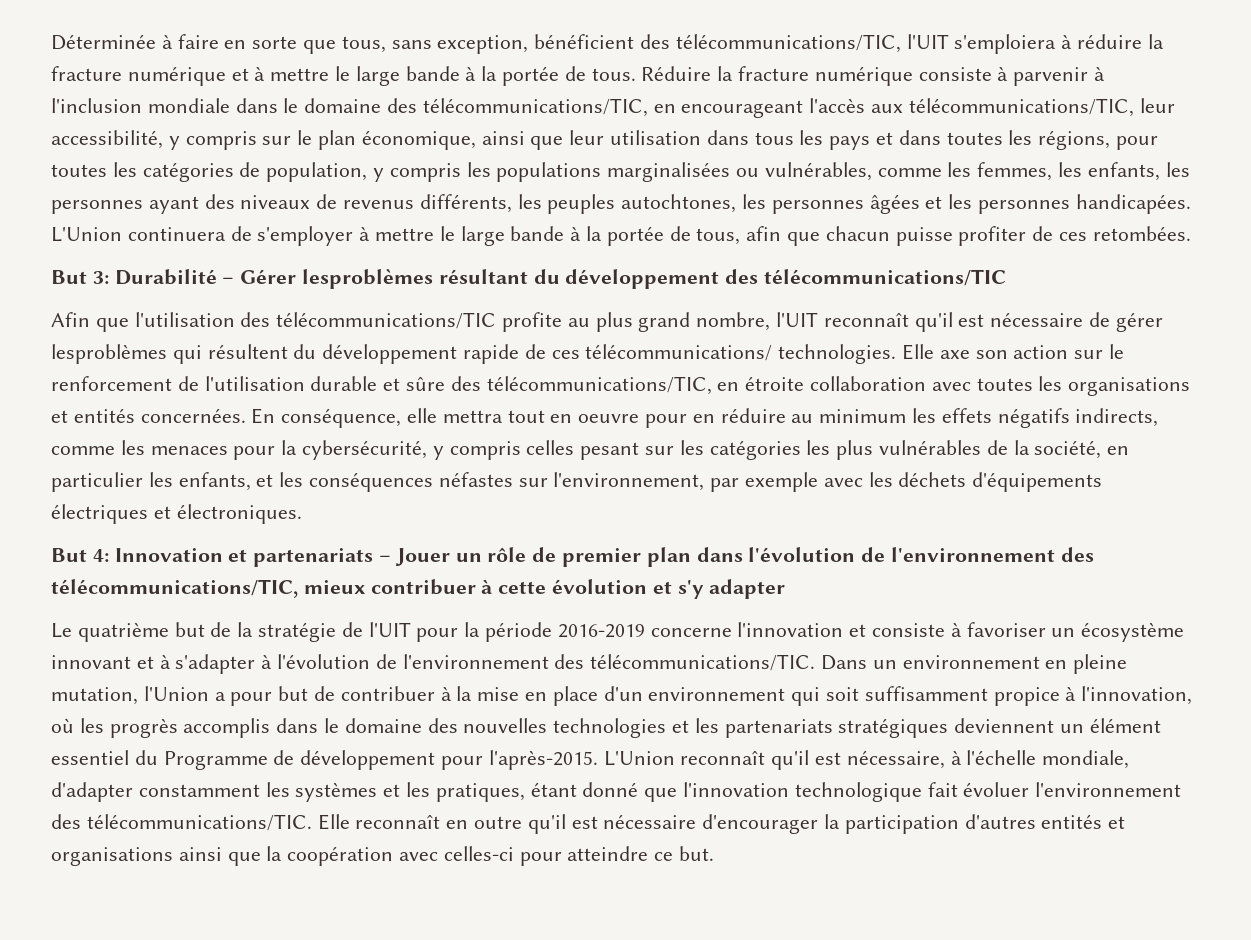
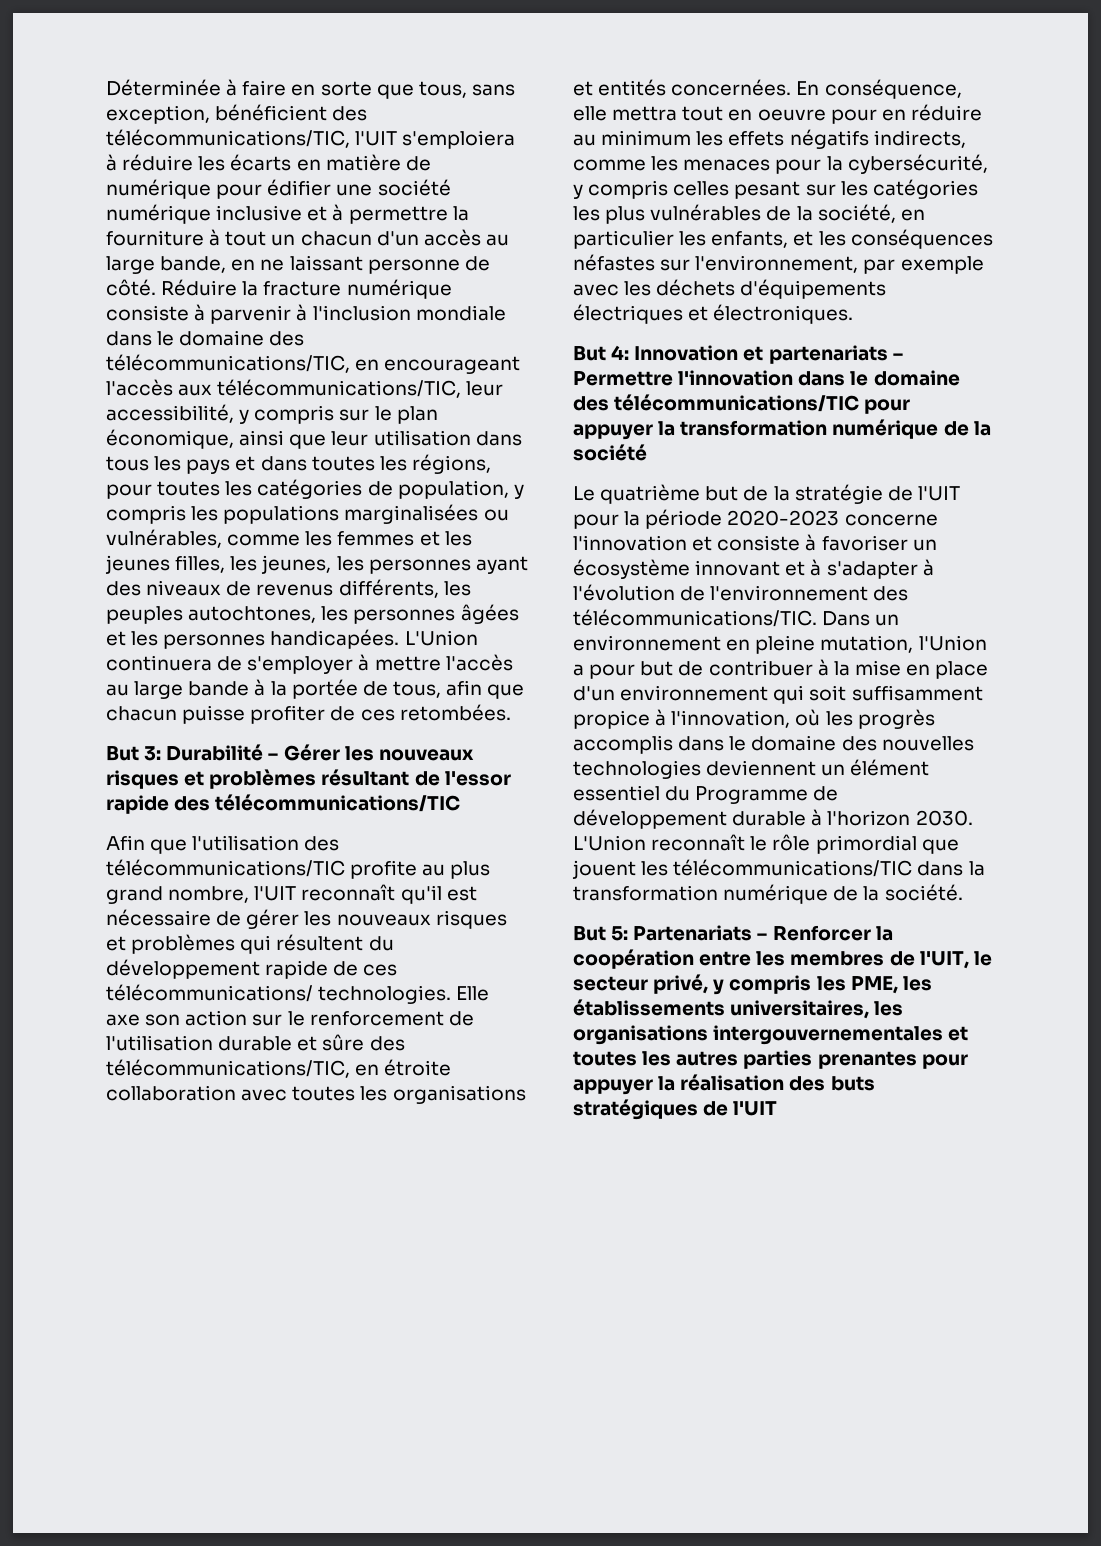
- Déterminée à faire en sorte que tous, sans exception, bénéficient des télécommunications/TIC, l'UIT s'emploiera à réduire la fracture numérique et à mettre le large bande à la portée de tous.
+ Déterminée à faire en sorte que tous, sans exception, bénéficient des télécommunications/TIC, l'UIT s'emploiera à réduire les écarts en matière de numérique pour édifier une société numérique inclusive et à permettre la fourniture à tout un chacun d'un accès au large bande, en ne laissant personne de côté.
- Réduire la fracture numérique consiste à parvenir à l'inclusion mondiale dans le domaine des télécommunications/TIC, en encourageant l'accès aux télécommunications/TIC, leur accessibilité, y compris sur le plan économique, ainsi que leur utilisation dans tous les pays et dans toutes les régions, pour toutes les catégories de population, y compris les populations marginalisées ou vulnérables, comme les femmes, les enfants, les personnes ayant des niveaux de revenus différents, les peuples autochtones, les personnes âgées et les personnes handicapées.
+ Réduire la fracture numérique consiste à parvenir à l'inclusion mondiale dans le domaine des télécommunications/TIC, en encourageant l'accès aux télécommunications/TIC, leur accessibilité, y compris sur le plan économique, ainsi que leur utilisation dans tous les pays et dans toutes les régions, pour toutes les catégories de population, y compris les populations marginalisées ou vulnérables, comme les femmes et les jeunes filles, les jeunes, les personnes ayant des niveaux de revenus différents, les peuples autochtones, les personnes âgées et les personnes handicapées.
- L'Union continuera de s'employer à mettre le large bande à la portée de tous, afin que chacun puisse profiter de ces retombées.
+ L'Union continuera de s'employer à mettre l'accès au large bande à la portée de tous, afin que chacun puisse profiter de ces retombées.
- But 3: Durabilité – Gérer lesproblèmes résultant du développement des télécommunications/TIC
+ But 3: Durabilité – Gérer les nouveaux risques et problèmes résultant de l'essor rapide des télécommunications/TIC
- Afin que l'utilisation des télécommunications/TIC profite au plus grand nombre, l'UIT reconnaît qu'il est nécessaire de gérer lesproblèmes qui résultent du développement rapide de ces télécommunications/ technologies.
+ Afin que l'utilisation des télécommunications/TIC profite au plus grand nombre, l'UIT reconnaît qu'il est nécessaire de gérer les nouveaux risques et problèmes qui résultent du développement rapide de ces télécommunications/ technologies.
- But 4: Innovation et partenariats – Jouer un rôle de premier plan dans l'évolution de l'environnement des télécommunications/TIC, mieux contribuer à cette évolution et s'y adapter
+ But 4: Innovation et partenariats – Permettre l'innovation dans le domaine des télécommunications/TIC pour appuyer la transformation numérique de la société
- Le quatrième but de la stratégie de l'UIT pour la période 2016-2019 concerne l'innovation et consiste à favoriser un écosystème innovant et à s'adapter à l'évolution de l'environnement des télécommunications/TIC.
+ Le quatrième but de la stratégie de l'UIT pour la période 2020-2023 concerne l'innovation et consiste à favoriser un écosystème innovant et à s'adapter à l'évolution de l'environnement des télécommunications/TIC.
- Dans un environnement en pleine mutation, l'Union a pour but de contribuer à la mise en place d'un environnement qui soit suffisamment propice à l'innovation, où les progrès accomplis dans le domaine des nouvelles technologies et les partenariats stratégiques deviennent un élément essentiel du Programme de développement pour l'après-2015. L'Union reconnaît qu'il est nécessaire, à l'échelle mondiale, d'adapter constamment les systèmes et les pratiques, étant donné que l'innovation technologique fait évoluer l'environnement des télécommunications/TIC. Elle reconnaît en outre qu'il est nécessaire d'encourager la participation d'autres entités et organisations ainsi que la coopération avec celles-ci pour atteindre ce but.
+ Dans un environnement en pleine mutation, l'Union a pour but de contribuer à la mise en place d'un environnement qui soit suffisamment propice à l'innovation, où les progrès accomplis dans le domaine des nouvelles technologies deviennent un élément essentiel du Programme de développement durable à l'horizon 2030. L'Union reconnaît le rôle primordial que jouent les télécommunications/TIC dans la transformation numérique de la société.
+ But 5: Partenariats – Renforcer la coopération entre les membres de l'UIT, le secteur privé, y compris les PME, les établissements universitaires, les organisations intergouvernementales et toutes les autres parties prenantes pour appuyer la réalisation des buts stratégiques de l'UIT

